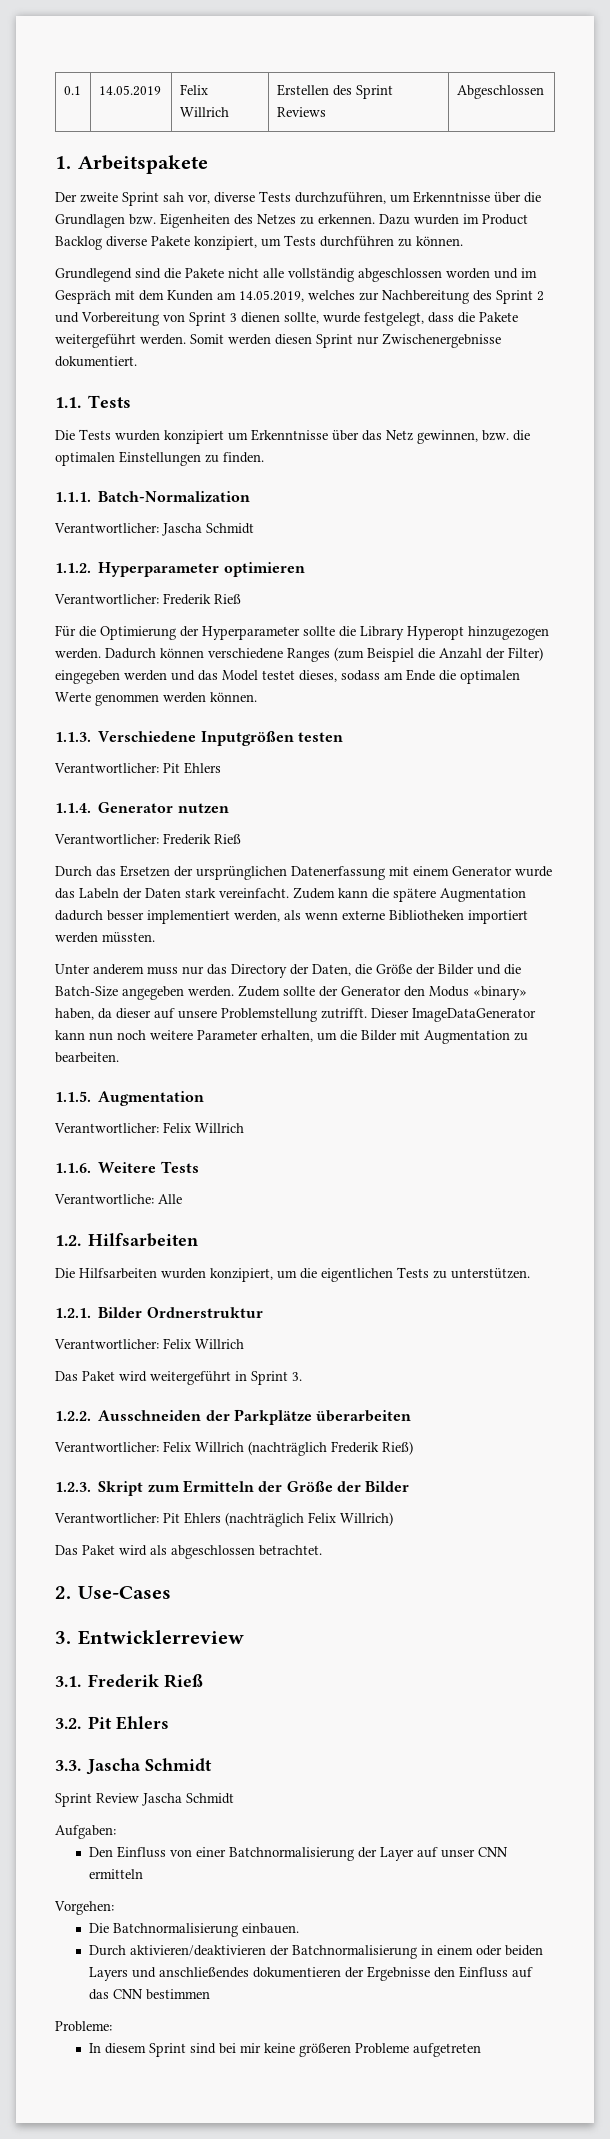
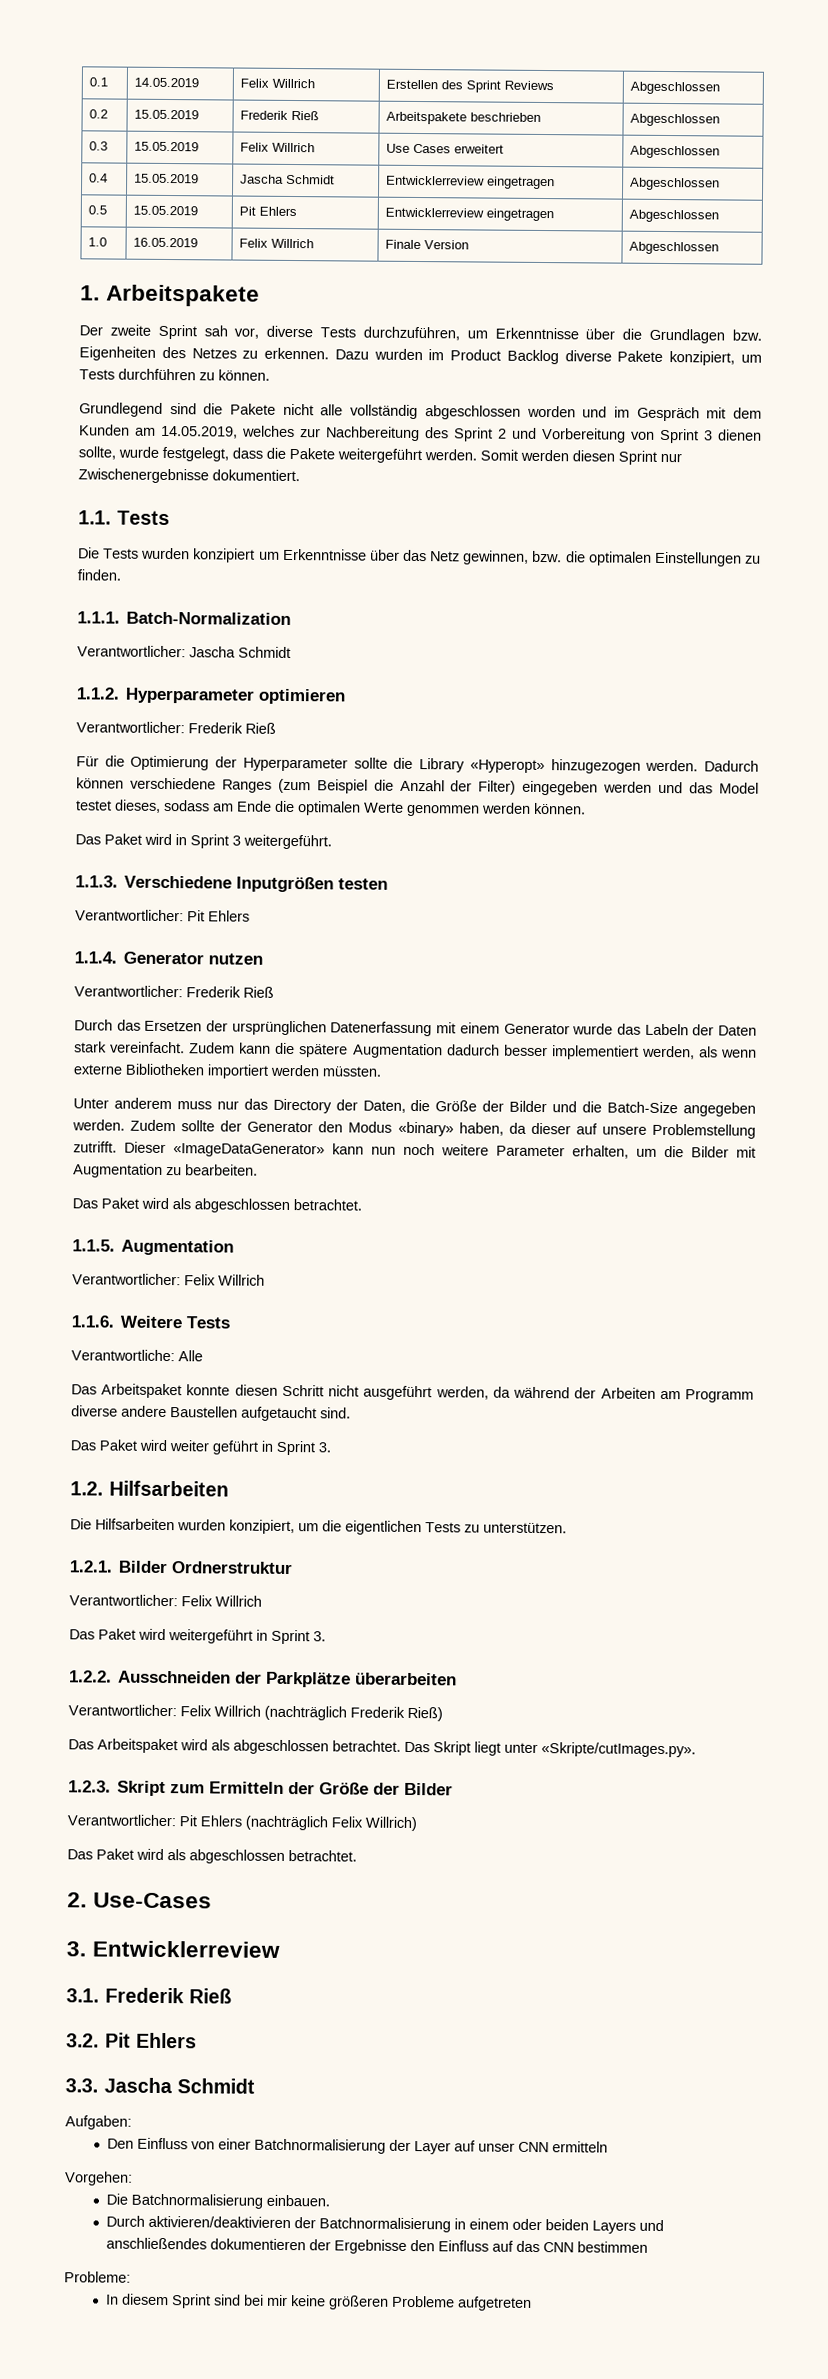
+ 0.2 | 15.05.2019 | Frederik Rieß | Arbeitspakete beschrieben | Abgeschlossen
+ 0.3 | 15.05.2019 | Felix Willrich | Use Cases erweitert | Abgeschlossen
+ 0.4 | 15.05.2019 | Jascha Schmidt | Entwicklerreview eingetragen | Abgeschlossen
+ 0.5 | 15.05.2019 | Pit Ehlers | Entwicklerreview eingetragen | Abgeschlossen
+ 1.0 | 16.05.2019 | Felix Willrich | Finale Version | Abgeschlossen
- Für die Optimierung der Hyperparameter sollte die Library Hyperopt hinzugezogen werden.
+ Für die Optimierung der Hyperparameter sollte die Library «Hyperopt» hinzugezogen werden.
+ Das Paket wird in Sprint 3 weitergeführt.
- Dieser ImageDataGenerator kann nun noch weitere Parameter erhalten, um die Bilder mit Augmentation zu bearbeiten.
+ Dieser «ImageDataGenerator» kann nun noch weitere Parameter erhalten, um die Bilder mit Augmentation zu bearbeiten.
+ Das Paket wird als abgeschlossen betrachtet.
+ Das Arbeitspaket konnte diesen Schritt nicht ausgeführt werden, da während der Arbeiten am Programm diverse andere Baustellen aufgetaucht sind.
+ Das Paket wird weiter geführt in Sprint 3.
+ Das Arbeitspaket wird als abgeschlossen betrachtet. Das Skript liegt unter «Skripte/cutImages.py».
- Sprint Review Jascha Schmidt

